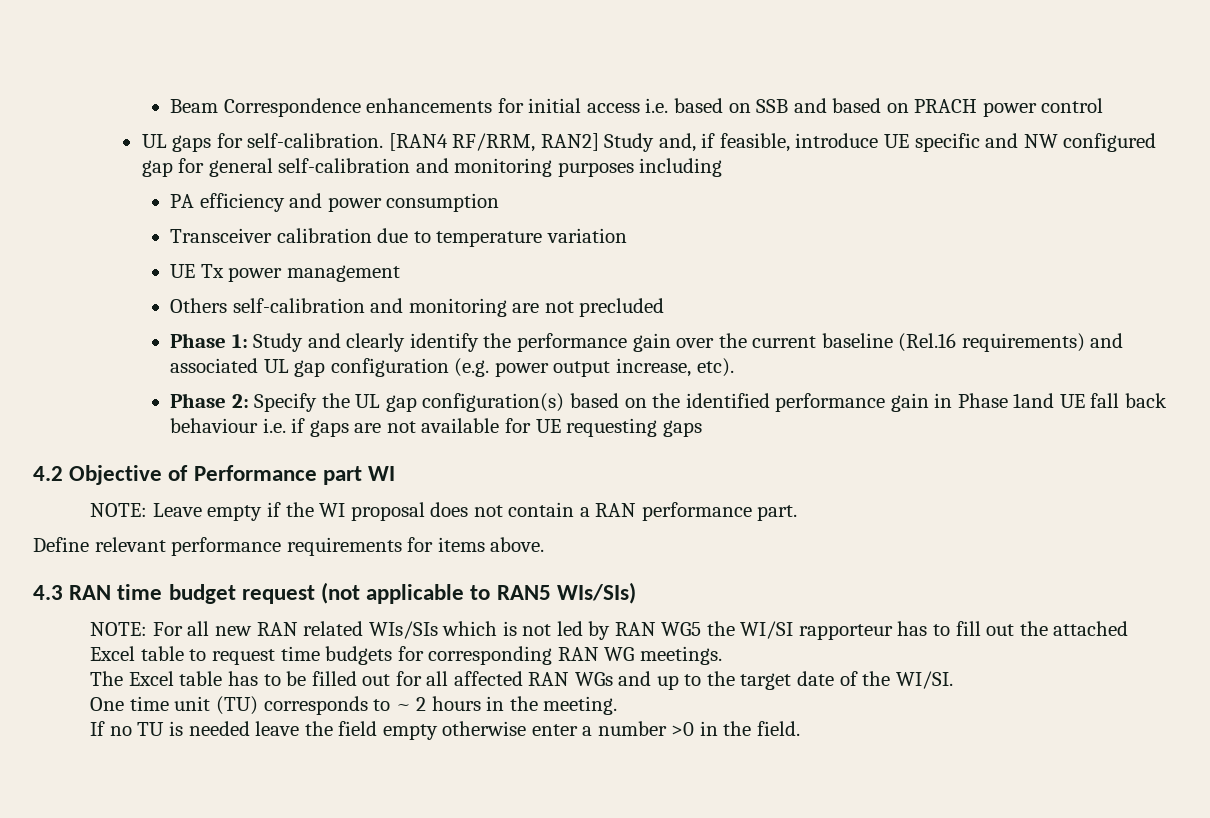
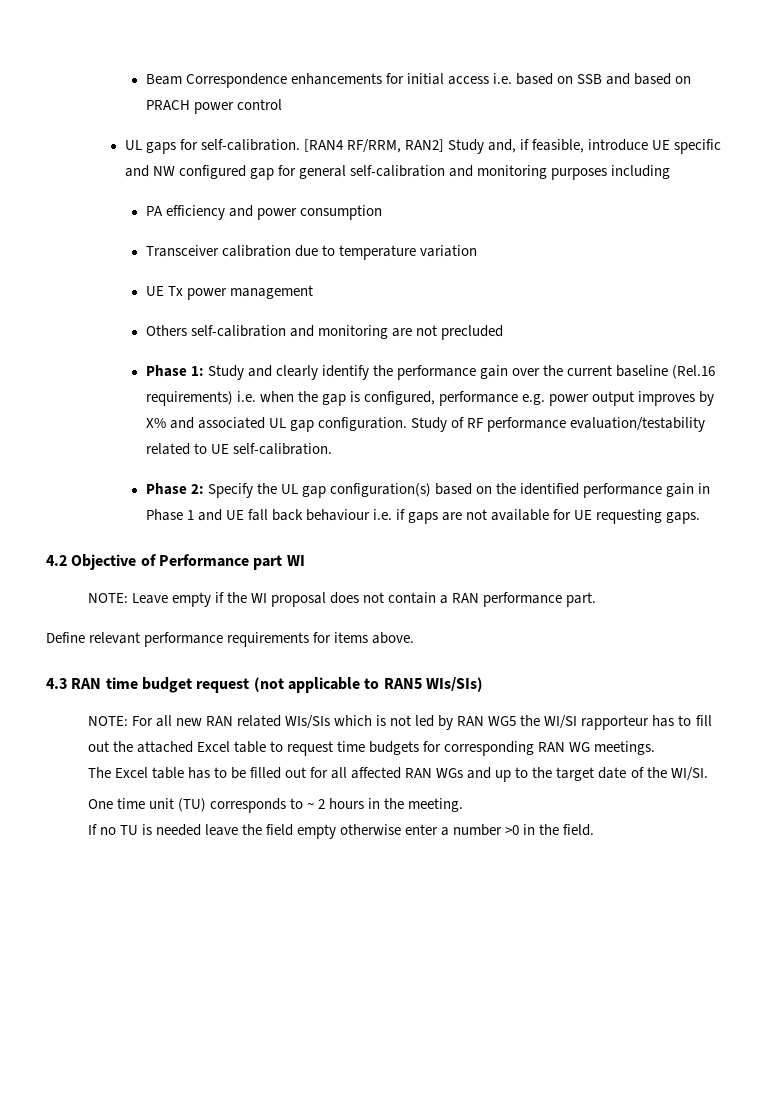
- Phase 1: Study and clearly identify the performance gain over the current baseline (Rel.16 requirements) and associated UL gap configuration (e.g. power output increase, etc).
+ Phase 1: Study and clearly identify the performance gain over the current baseline (Rel.16 requirements) i.e. when the gap is configured, performance e.g. power output improves by X% and associated UL gap configuration. Study of RF performance evaluation/testability related to UE self-calibration.
- Phase 2: Specify the UL gap configuration(s) based on the identified performance gain in Phase 1and UE fall back behaviour i.e. if gaps are not available for UE requesting gaps
+ Phase 2: Specify the UL gap configuration(s) based on the identified performance gain in Phase 1 and UE fall back behaviour i.e. if gaps are not available for UE requesting gaps.

